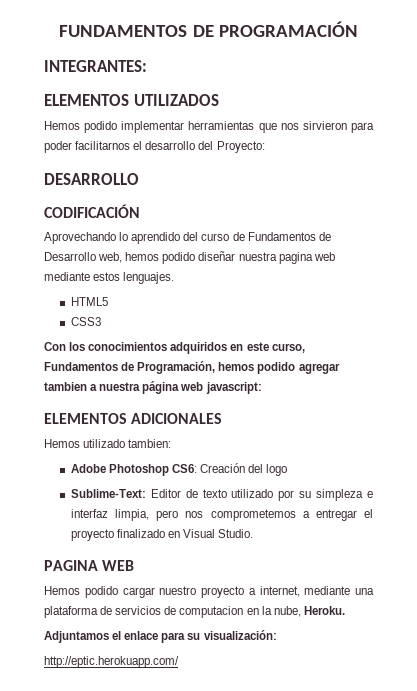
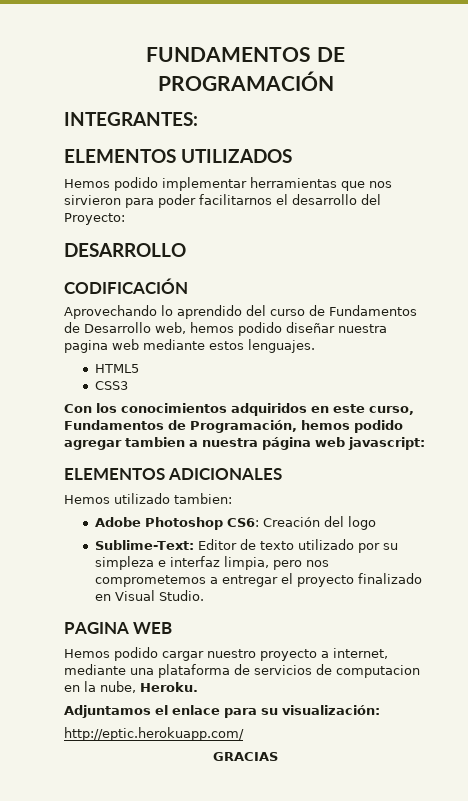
+ GRACIAS

